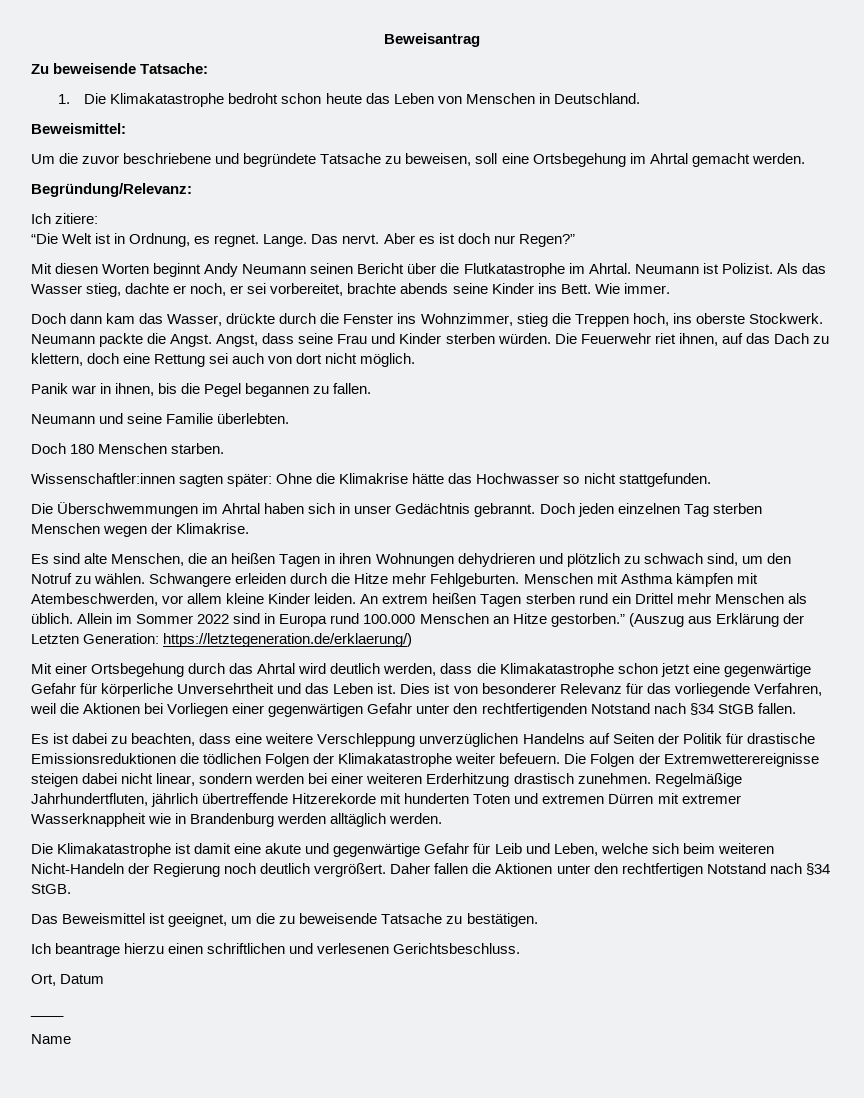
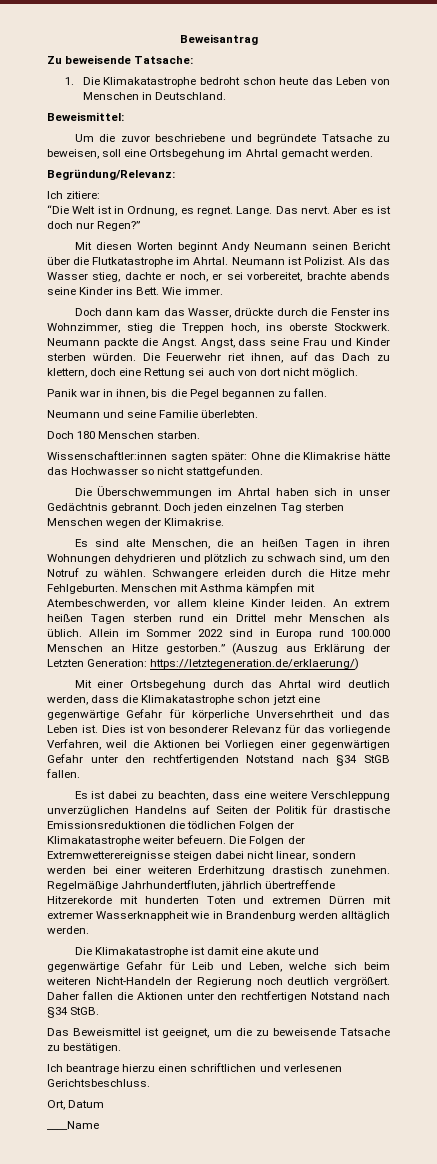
- ____
- Name
+ ____Name

